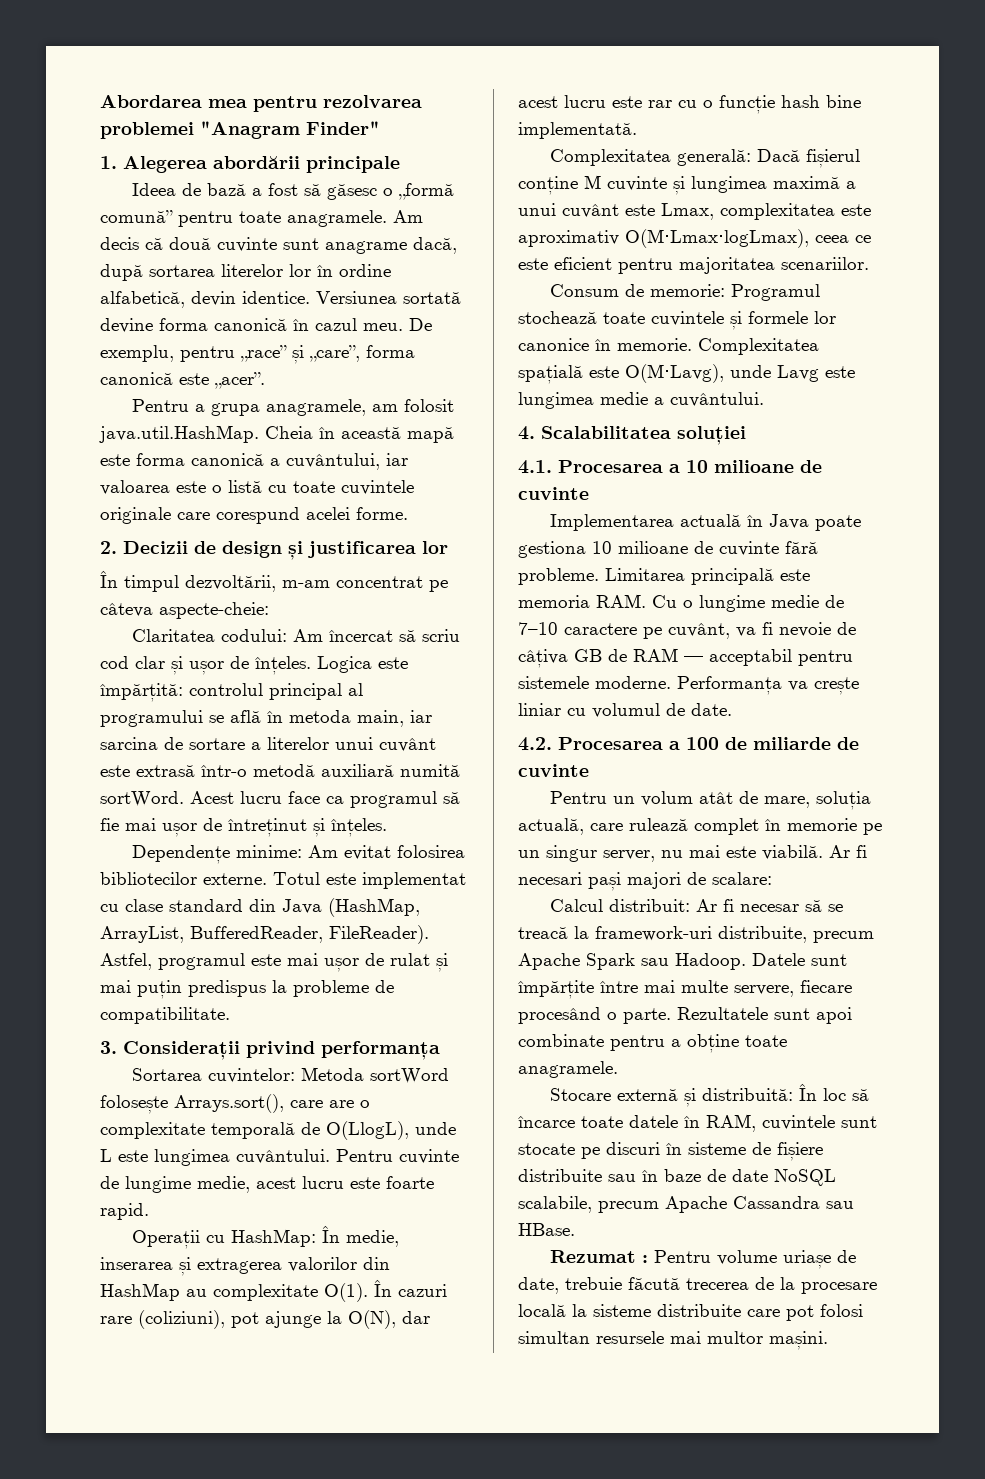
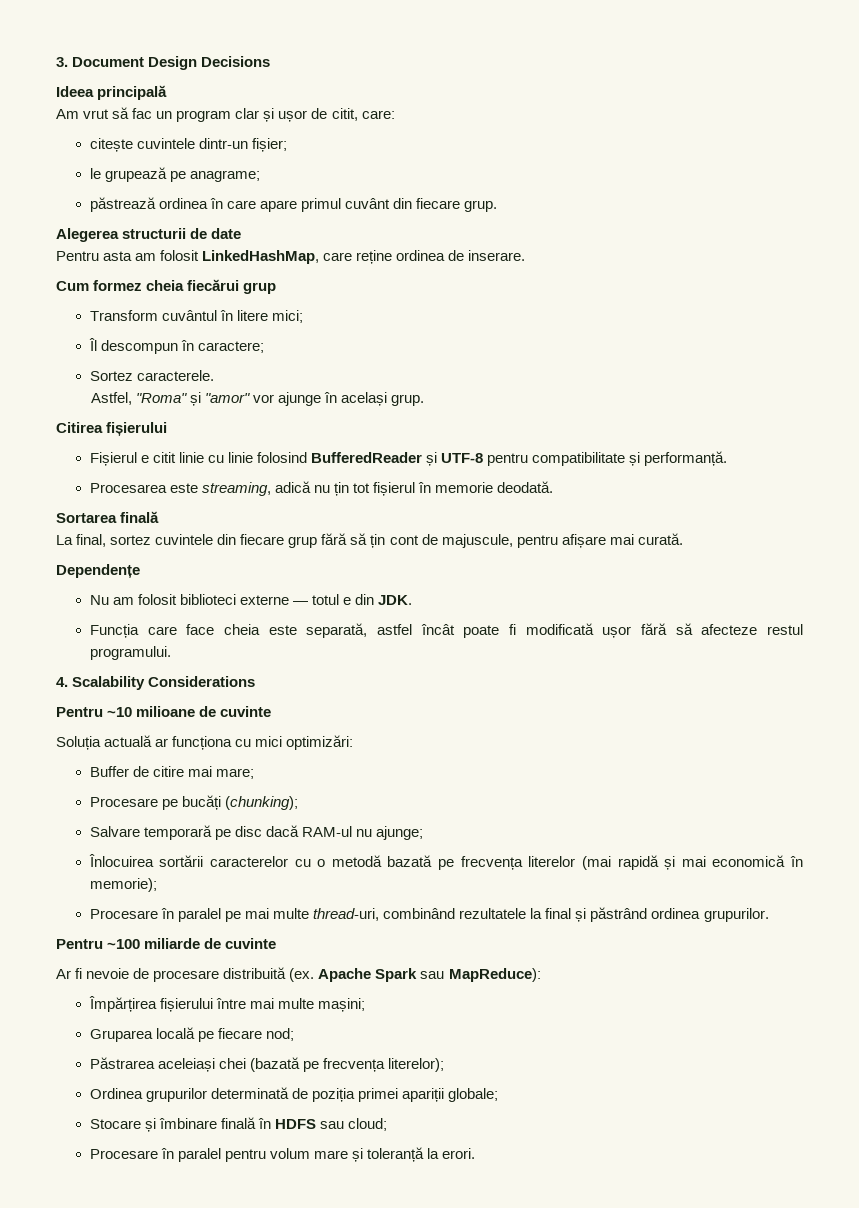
- Abordarea mea pentru rezolvarea problemei "Anagram Finder"
- 1. Alegerea abordării principale
- Ideea de bază a fost să găsesc o „formă comună” pentru toate anagramele. Am decis că două cuvinte sunt anagrame dacă, după sortarea literelor lor în ordine alfabetică, devin identice. Versiunea sortată devine forma canonică în cazul meu. De exemplu, pentru „race” și „care”, forma canonică este „acer”.
- Pentru a grupa anagramele, am folosit java.util.HashMap. Cheia în această mapă este forma canonică a cuvântului, iar valoarea este o listă cu toate cuvintele originale care corespund acelei forme.
- 2. Decizii de design și justificarea lor
- În timpul dezvoltării, m-am concentrat pe câteva aspecte-cheie:
- Claritatea codului: Am încercat să scriu cod clar și ușor de înțeles. Logica este împărțită: controlul principal al programului se află în metoda main, iar sarcina de sortare a literelor unui cuvânt este extrasă într-o metodă auxiliară numită sortWord. Acest lucru face ca programul să fie mai ușor de întreținut și înțeles.
- Dependențe minime: Am evitat folosirea bibliotecilor externe. Totul este implementat cu clase standard din Java (HashMap, ArrayList, BufferedReader, FileReader). Astfel, programul este mai ușor de rulat și mai puțin predispus la probleme de compatibilitate.
- 3. Considerații privind performanța
- Sortarea cuvintelor: Metoda sortWord folosește Arrays.sort(), care are o complexitate temporală de O(LlogL), unde L este lungimea cuvântului. Pentru cuvinte de lungime medie, acest lucru este foarte rapid.
- Operații cu HashMap: În medie, inserarea și extragerea valorilor din HashMap au complexitate O(1). În cazuri rare (coliziuni), pot ajunge la O(N), dar acest lucru este rar cu o funcție hash bine implementată.
- Complexitatea generală: Dacă fișierul conține M cuvinte și lungimea maximă a unui cuvânt este Lmax, complexitatea este aproximativ O(M⋅Lmax⋅logLmax), ceea ce este eficient pentru majoritatea scenariilor.
- Consum de memorie: Programul stochează toate cuvintele și formele lor canonice în memorie. Complexitatea spațială este O(M⋅Lavg), unde Lavg este lungimea medie a cuvântului.
- 4. Scalabilitatea soluției
- 4.1. Procesarea a 10 milioane de cuvinte
- Implementarea actuală în Java poate gestiona 10 milioane de cuvinte fără probleme. Limitarea principală este memoria RAM. Cu o lungime medie de 7–10 caractere pe cuvânt, va fi nevoie de câțiva GB de RAM — acceptabil pentru sistemele moderne. Performanța va crește liniar cu volumul de date.
- 4.2. Procesarea a 100 de miliarde de cuvinte
- Pentru un volum atât de mare, soluția actuală, care rulează complet în memorie pe un singur server, nu mai este viabilă. Ar fi necesari pași majori de scalare:
- Calcul distribuit: Ar fi necesar să se treacă la framework-uri distribuite, precum Apache Spark sau Hadoop. Datele sunt împărțite între mai multe servere, fiecare procesând o parte. Rezultatele sunt apoi combinate pentru a obține toate anagramele.
- Stocare externă și distribuită: În loc să încarce toate datele în RAM, cuvintele sunt stocate pe discuri în sisteme de fișiere distribuite sau în baze de date NoSQL scalabile, precum Apache Cassandra sau HBase.
- Rezumat : Pentru volume uriașe de date, trebuie făcută trecerea de la procesare locală la sisteme distribuite care pot folosi simultan resursele mai multor mașini.
+ 3. Document Design Decisions
+ Ideea principală
+ Am vrut să fac un program clar și ușor de citit, care:
+ citește cuvintele dintr-un fișier;
+ le grupează pe anagrame;
+ păstrează ordinea în care apare primul cuvânt din fiecare grup.
+ Alegerea structurii de date
+ Pentru asta am folosit LinkedHashMap, care reține ordinea de inserare.
+ Cum formez cheia fiecărui grup
+ Transform cuvântul în litere mici;
+ Îl descompun în caractere;
+ Sortez caracterele.
+ Astfel, "Roma" și "amor" vor ajunge în același grup.
+ Citirea fișierului
+ Fișierul e citit linie cu linie folosind BufferedReader și UTF-8 pentru compatibilitate și performanță.
+ Procesarea este streaming, adică nu țin tot fișierul în memorie deodată.
+ Sortarea finală
+ La final, sortez cuvintele din fiecare grup fără să țin cont de majuscule, pentru afișare mai curată.
+ Dependențe
+ Nu am folosit biblioteci externe — totul e din JDK.
+ Funcția care face cheia este separată, astfel încât poate fi modificată ușor fără să afecteze restul programului.
+ 4. Scalability Considerations
+ Pentru ~10 milioane de cuvinte
+ Soluția actuală ar funcționa cu mici optimizări:
+ Buffer de citire mai mare;
+ Procesare pe bucăți (chunking);
+ Salvare temporară pe disc dacă RAM-ul nu ajunge;
+ Înlocuirea sortării caracterelor cu o metodă bazată pe frecvența literelor (mai rapidă și mai economică în memorie);
+ Procesare în paralel pe mai multe thread-uri, combinând rezultatele la final și păstrând ordinea grupurilor.
+ Pentru ~100 miliarde de cuvinte
+ Ar fi nevoie de procesare distribuită (ex. Apache Spark sau MapReduce):
+ Împărțirea fișierului între mai multe mașini;
+ Gruparea locală pe fiecare nod;
+ Păstrarea aceleiași chei (bazată pe frecvența literelor);
+ Ordinea grupurilor determinată de poziția primei apariții globale;
+ Stocare și îmbinare finală în HDFS sau cloud;
+ Procesare în paralel pentru volum mare și toleranță la erori.

